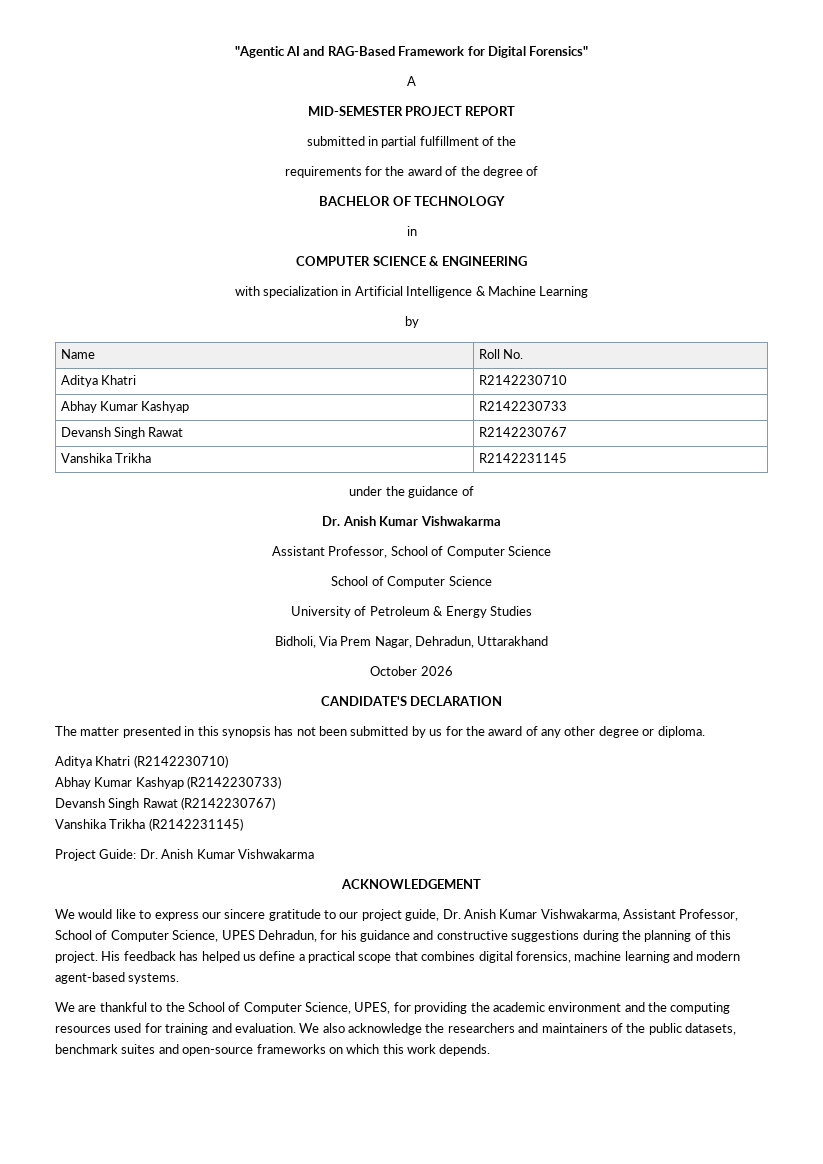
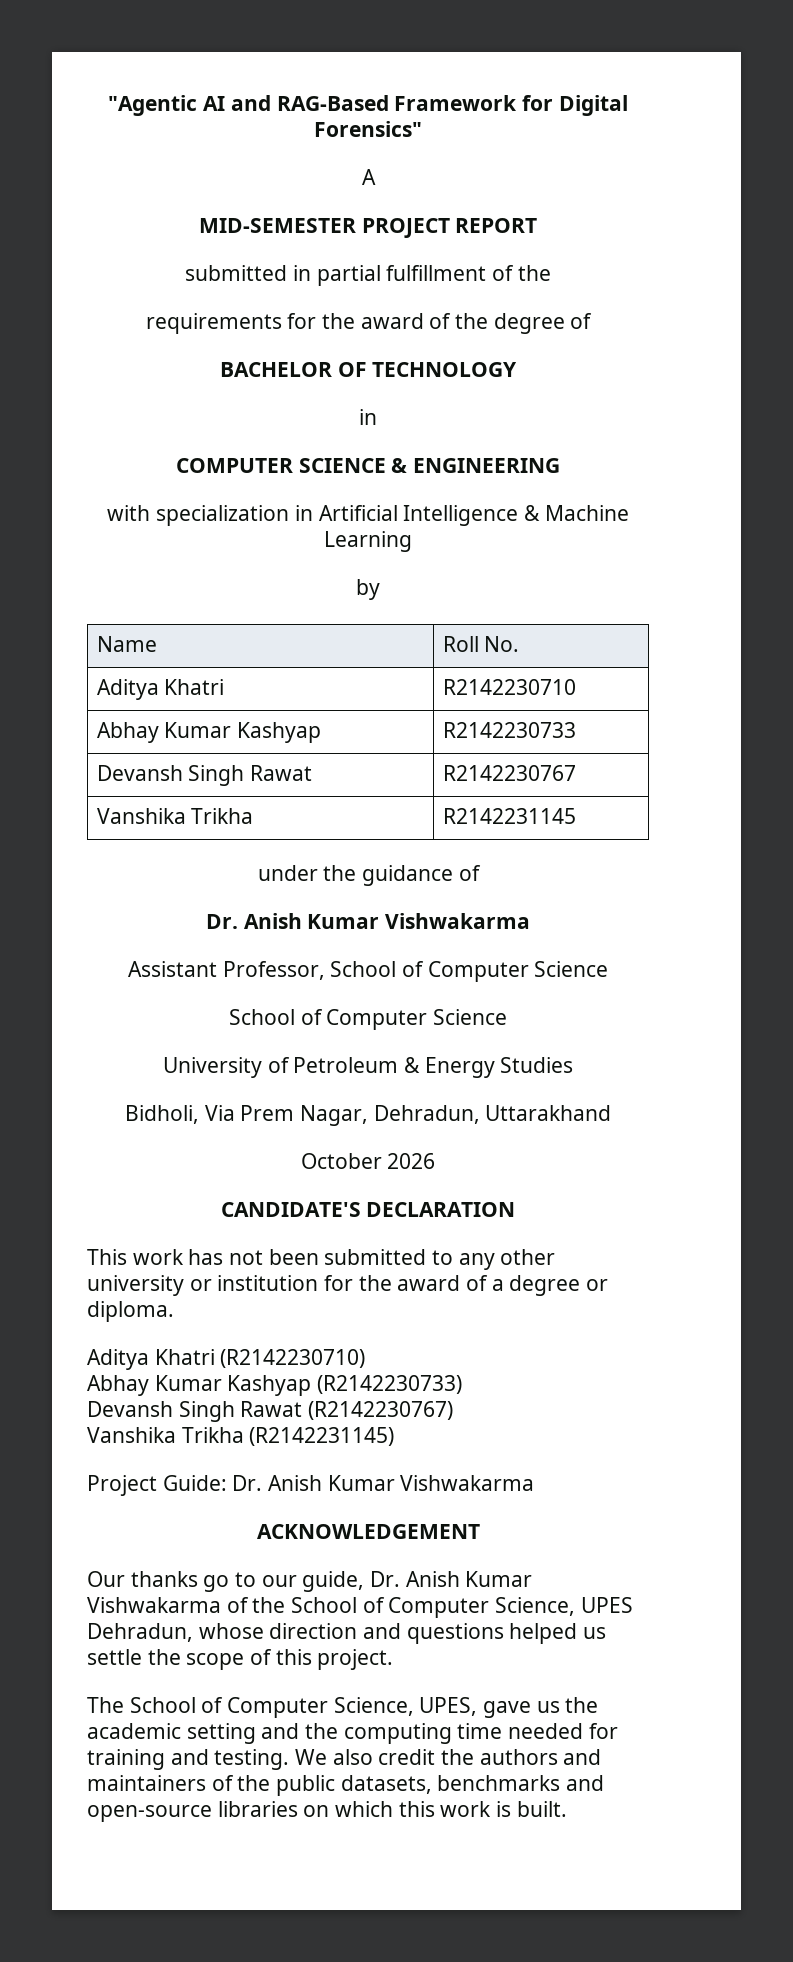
- The matter presented in this synopsis has not been submitted by us for the award of any other degree or diploma.
+ This work has not been submitted to any other university or institution for the award of a degree or diploma.
- We would like to express our sincere gratitude to our project guide, Dr. Anish Kumar Vishwakarma, Assistant Professor, School of Computer Science, UPES Dehradun, for his guidance and constructive suggestions during the planning of this project. His feedback has helped us define a practical scope that combines digital forensics, machine learning and modern agent-based systems.
- We are thankful to the School of Computer Science, UPES, for providing the academic environment and the computing resources used for training and evaluation.
+ Our thanks go to our guide, Dr. Anish Kumar Vishwakarma of the School of Computer Science, UPES Dehradun, whose direction and questions helped us settle the scope of this project.
+ The School of Computer Science, UPES, gave us the academic setting and the computing time needed for training and testing.
- We also acknowledge the researchers and maintainers of the public datasets, benchmark suites and open-source frameworks on which this work depends.
+ We also credit the authors and maintainers of the public datasets, benchmarks and open-source libraries on which this work is built.

